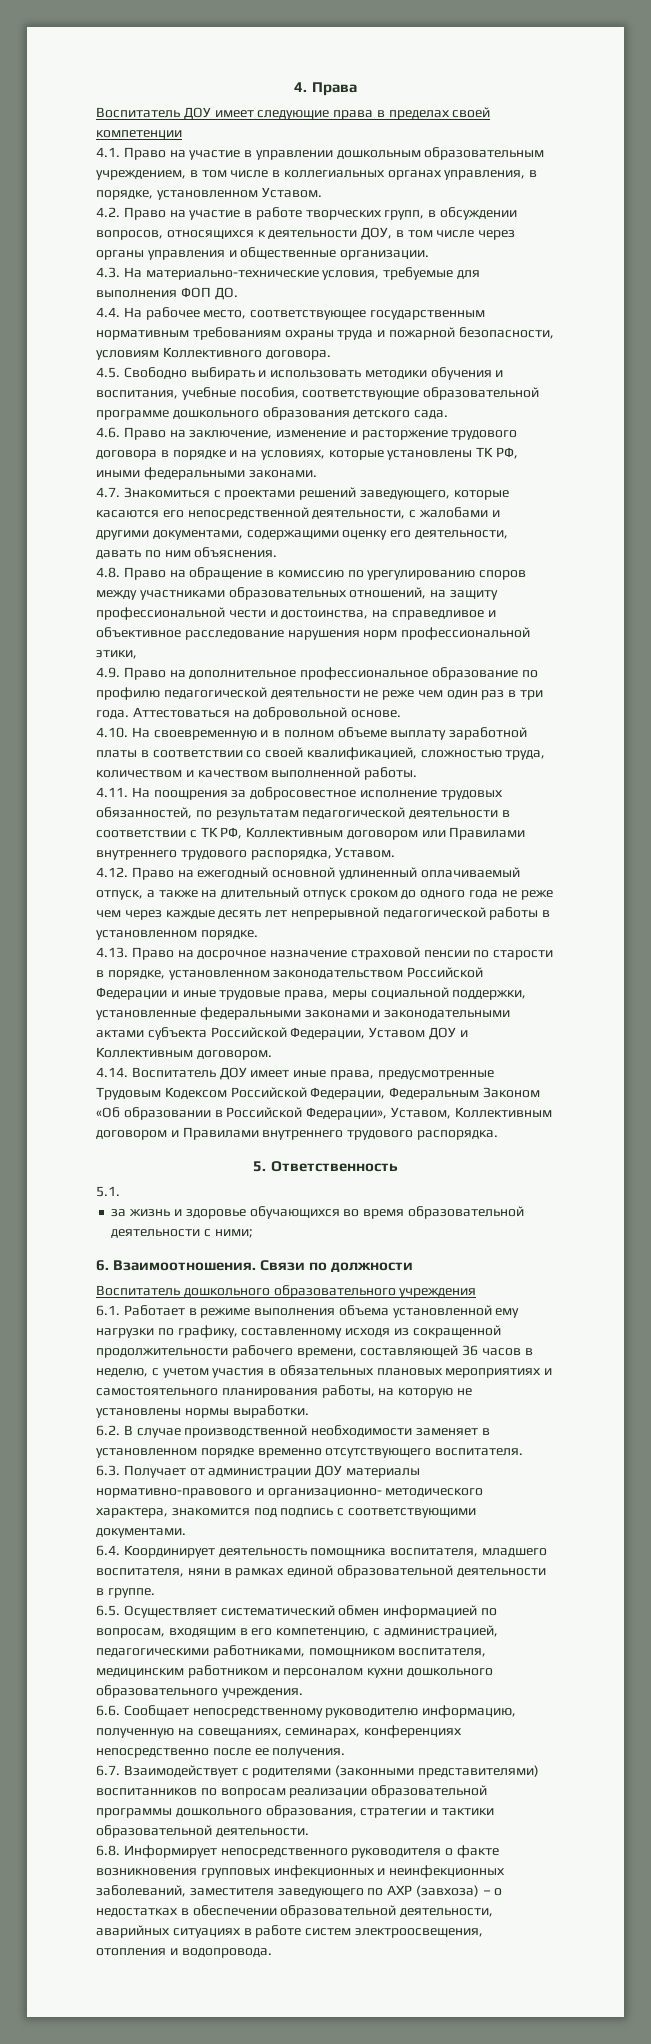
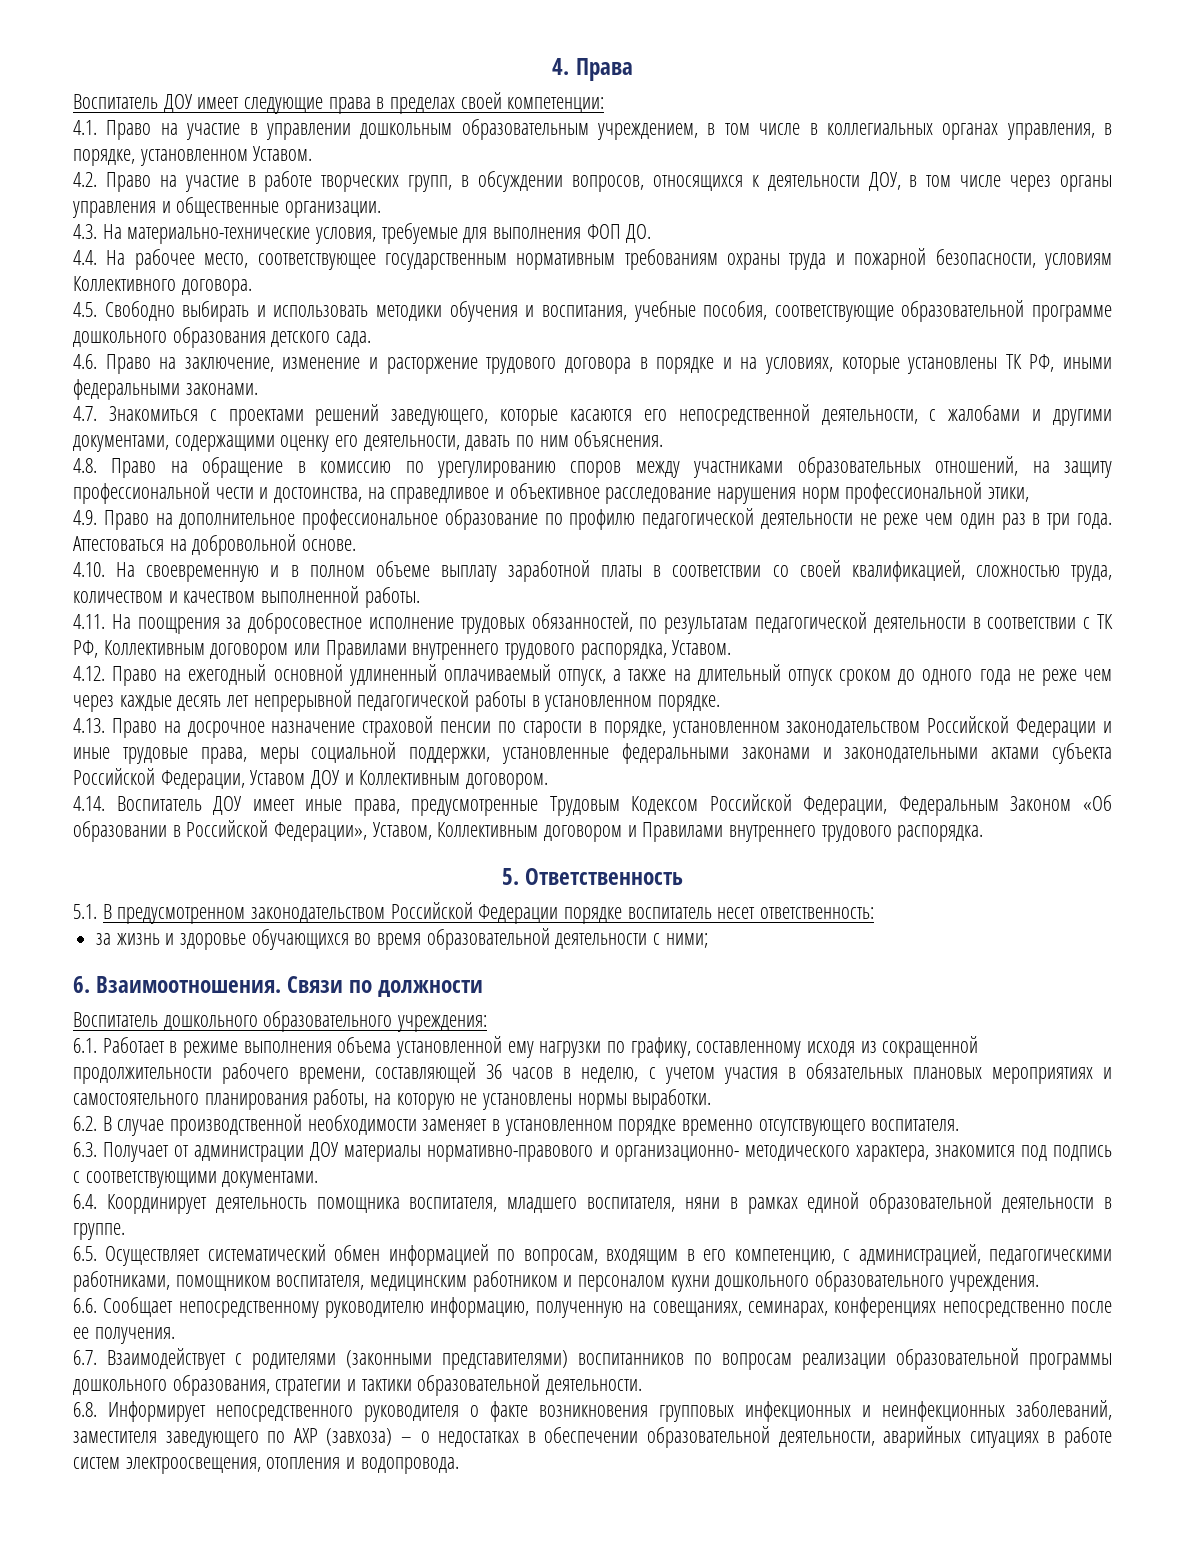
- Воспитатель ДОУ имеет следующие права в пределах своей компетенции
+ Воспитатель ДОУ имеет следующие права в пределах своей компетенции:
- 5.1.
+ 5.1. В предусмотренном законодательством Российской Федерации порядке воспитатель несет ответственность:
- Воспитатель дошкольного образовательного учреждения
+ Воспитатель дошкольного образовательного учреждения:

